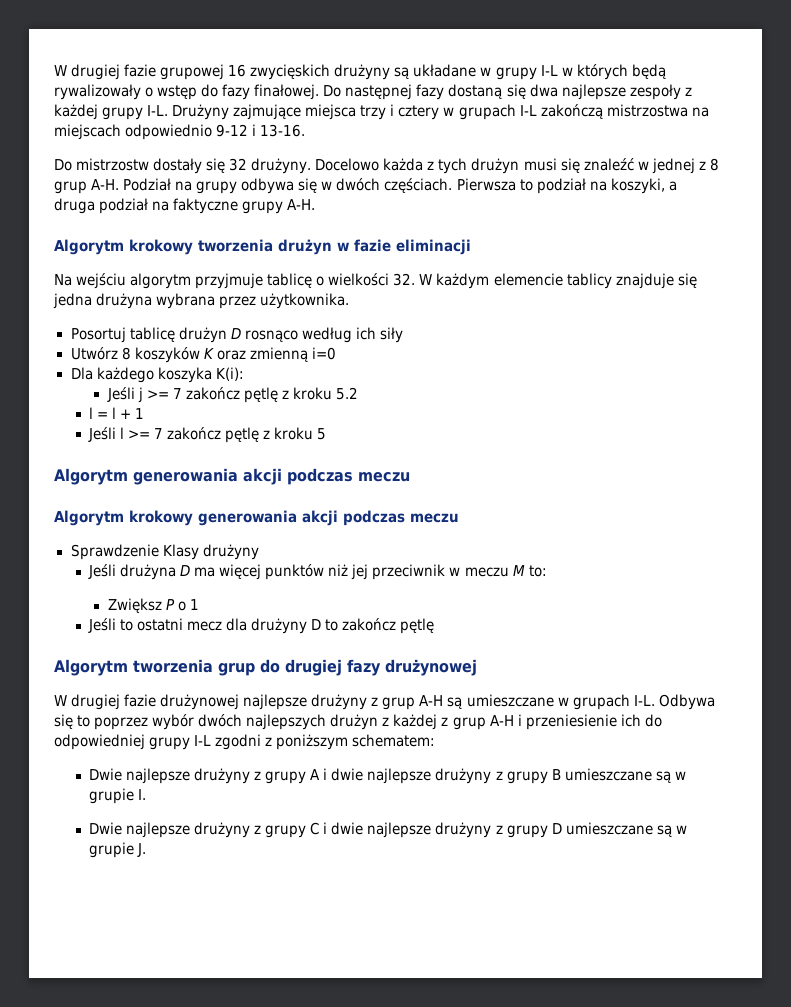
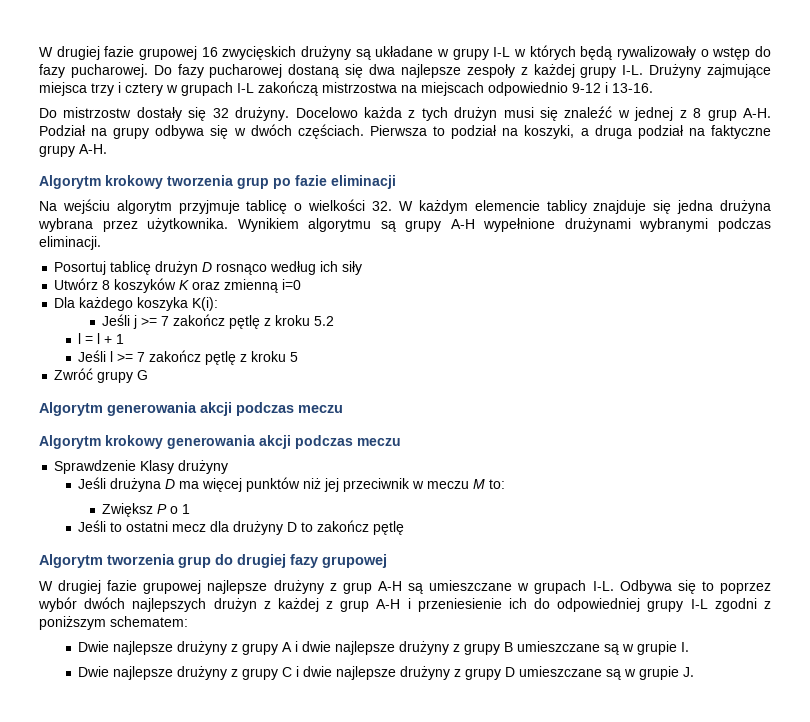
- W drugiej fazie grupowej 16 zwycięskich drużyny są układane w grupy I-L w których będą rywalizowały o wstęp do fazy finałowej. Do następnej fazy dostaną się dwa najlepsze zespoły z każdej grupy I-L. Drużyny zajmujące miejsca trzy i cztery w grupach I-L zakończą mistrzostwa na miejscach odpowiednio 9-12 i 13-16.
+ W drugiej fazie grupowej 16 zwycięskich drużyny są układane w grupy I-L w których będą rywalizowały o wstęp do fazy pucharowej. Do fazy pucharowej dostaną się dwa najlepsze zespoły z każdej grupy I-L. Drużyny zajmujące miejsca trzy i cztery w grupach I-L zakończą mistrzostwa na miejscach odpowiednio 9-12 i 13-16.
- Algorytm krokowy tworzenia drużyn w fazie eliminacji
+ Algorytm krokowy tworzenia grup po fazie eliminacji
+ Wynikiem algorytmu są grupy A-H wypełnione drużynami wybranymi podczas eliminacji.
+ Zwróć grupy G
- Algorytm tworzenia grup do drugiej fazy drużynowej
- W drugiej fazie drużynowej najlepsze drużyny z grup A-H są umieszczane w grupach I-L. Odbywa się to poprzez wybór dwóch najlepszych drużyn z każdej z grup A-H i przeniesienie ich do odpowiedniej grupy I-L zgodni z poniższym schematem:
+ Algorytm tworzenia grup do drugiej fazy grupowej
+ W drugiej fazie grupowej najlepsze drużyny z grup A-H są umieszczane w grupach I-L. Odbywa się to poprzez wybór dwóch najlepszych drużyn z każdej z grup A-H i przeniesienie ich do odpowiedniej grupy I-L zgodni z poniższym schematem:

